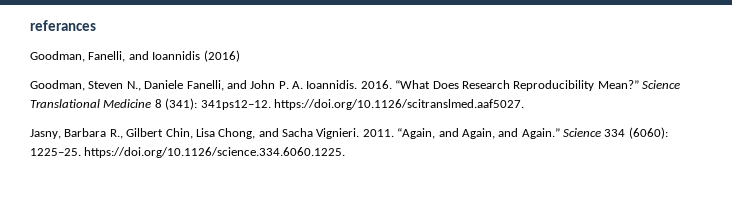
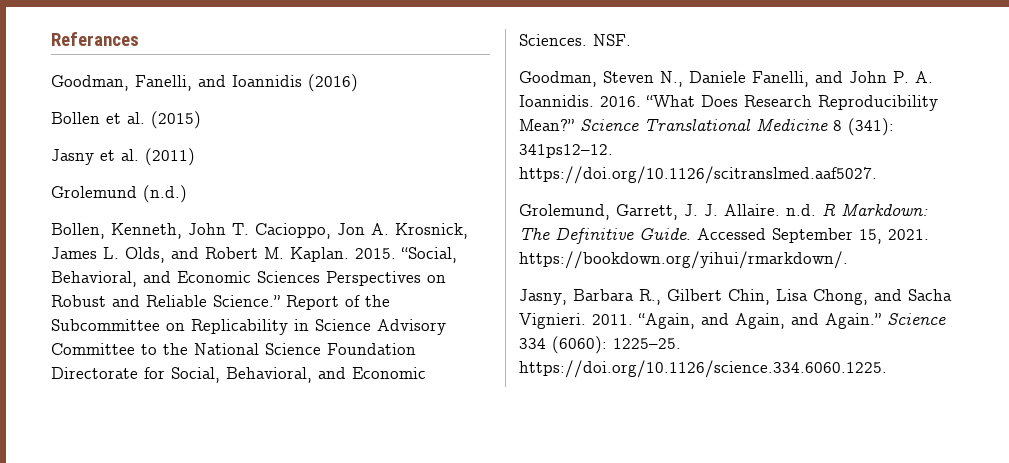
- referances
+ Referances
+ Bollen et al. (2015)
+ Jasny et al. (2011)
+ Grolemund (n.d.)
+ Bollen, Kenneth, John T. Cacioppo, Jon A. Krosnick, James L. Olds, and Robert M. Kaplan. 2015. “Social, Behavioral, and Economic Sciences Perspectives on Robust and Reliable Science.” Report of the Subcommittee on Replicability in Science Advisory Committee to the National Science Foundation Directorate for Social, Behavioral, and Economic Sciences. NSF.
+ Grolemund, Garrett, J. J. Allaire. n.d. R Markdown: The Definitive Guide. Accessed September 15, 2021. https://bookdown.org/yihui/rmarkdown/.

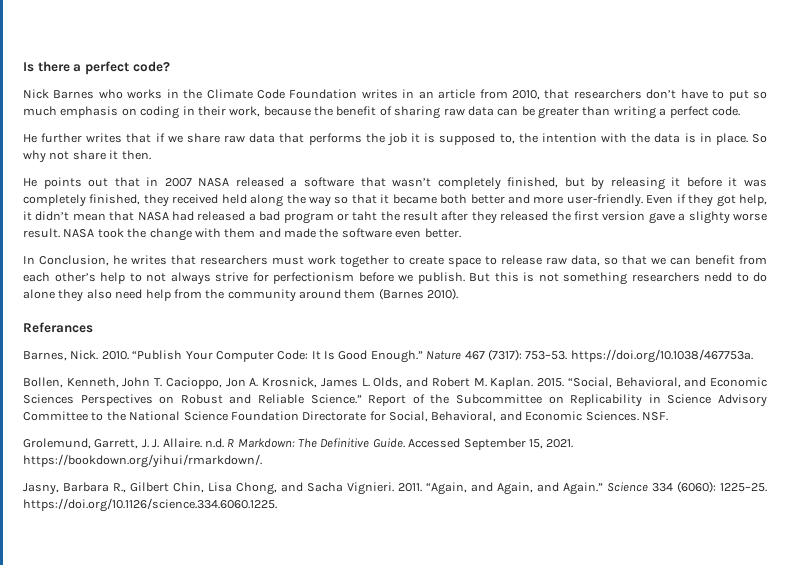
+ Is there a perfect code?
+ Nick Barnes who works in the Climate Code Foundation writes in an article from 2010, that researchers don’t have to put so much emphasis on coding in their work, because the benefit of sharing raw data can be greater than writing a perfect code.
+ He further writes that if we share raw data that performs the job it is supposed to, the intention with the data is in place. So why not share it then.
+ He points out that in 2007 NASA released a software that wasn’t completely finished, but by releasing it before it was completely finished, they received held along the way so that it became both better and more user-friendly. Even if they got help, it didn’t mean that NASA had released a bad program or taht the result after they released the first version gave a slighty worse result. NASA took the change with them and made the software even better.
+ In Conclusion, he writes that researchers must work together to create space to release raw data, so that we can benefit from each other’s help to not always strive for perfectionism before we publish. But this is not something researchers nedd to do alone they also need help from the community around them (Barnes 2010).
  Referances
- Goodman, Fanelli, and Ioannidis (2016)
- Bollen et al. (2015)
- Jasny et al. (2011)
- Grolemund (n.d.)
+ Barnes, Nick. 2010. “Publish Your Computer Code: It Is Good Enough.” Nature 467 (7317): 753–53. https://doi.org/10.1038/467753a.
- Goodman, Steven N., Daniele Fanelli, and John P. A. Ioannidis. 2016. “What Does Research Reproducibility Mean?” Science Translational Medicine 8 (341): 341ps12–12. https://doi.org/10.1126/scitranslmed.aaf5027.

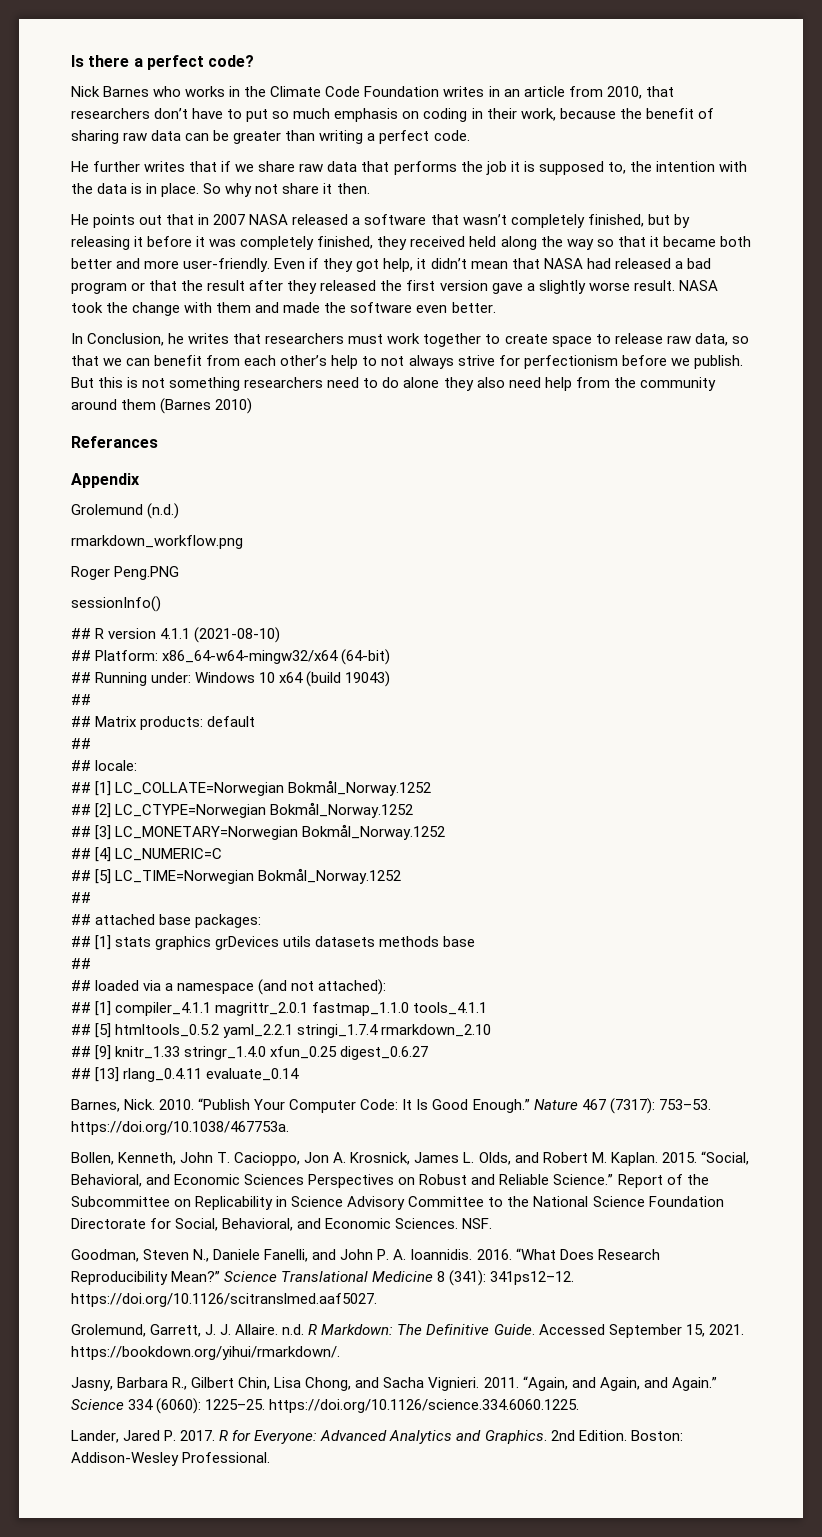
- Even if they got help, it didn’t mean that NASA had released a bad program or taht the result after they released the first version gave a slighty worse result.
+ Even if they got help, it didn’t mean that NASA had released a bad program or that the result after they released the first version gave a slightly worse result.
- But this is not something researchers nedd to do alone they also need help from the community around them (Barnes 2010).
+ But this is not something researchers need to do alone they also need help from the community around them (Barnes 2010)
+ Appendix
+ Grolemund (n.d.)
+ rmarkdown_workflow.png
+ Roger Peng.PNG
+ sessionInfo()
+ ## R version 4.1.1 (2021-08-10)
+ ## Platform: x86_64-w64-mingw32/x64 (64-bit)
+ ## Running under: Windows 10 x64 (build 19043)
+ ##
+ ## Matrix products: default
+ ##
+ ## locale:
+ ## [1] LC_COLLATE=Norwegian Bokmål_Norway.1252
+ ## [2] LC_CTYPE=Norwegian Bokmål_Norway.1252
+ ## [3] LC_MONETARY=Norwegian Bokmål_Norway.1252
+ ## [4] LC_NUMERIC=C
+ ## [5] LC_TIME=Norwegian Bokmål_Norway.1252
+ ##
+ ## attached base packages:
+ ## [1] stats graphics grDevices utils datasets methods base
+ ##
+ ## loaded via a namespace (and not attached):
+ ## [1] compiler_4.1.1 magrittr_2.0.1 fastmap_1.1.0 tools_4.1.1
+ ## [5] htmltools_0.5.2 yaml_2.2.1 stringi_1.7.4 rmarkdown_2.10
+ ## [9] knitr_1.33 stringr_1.4.0 xfun_0.25 digest_0.6.27
+ ## [13] rlang_0.4.11 evaluate_0.14
+ Goodman, Steven N., Daniele Fanelli, and John P. A. Ioannidis. 2016. “What Does Research Reproducibility Mean?” Science Translational Medicine 8 (341): 341ps12–12. https://doi.org/10.1126/scitranslmed.aaf5027.
+ Lander, Jared P. 2017. R for Everyone: Advanced Analytics and Graphics. 2nd Edition. Boston: Addison-Wesley Professional.

